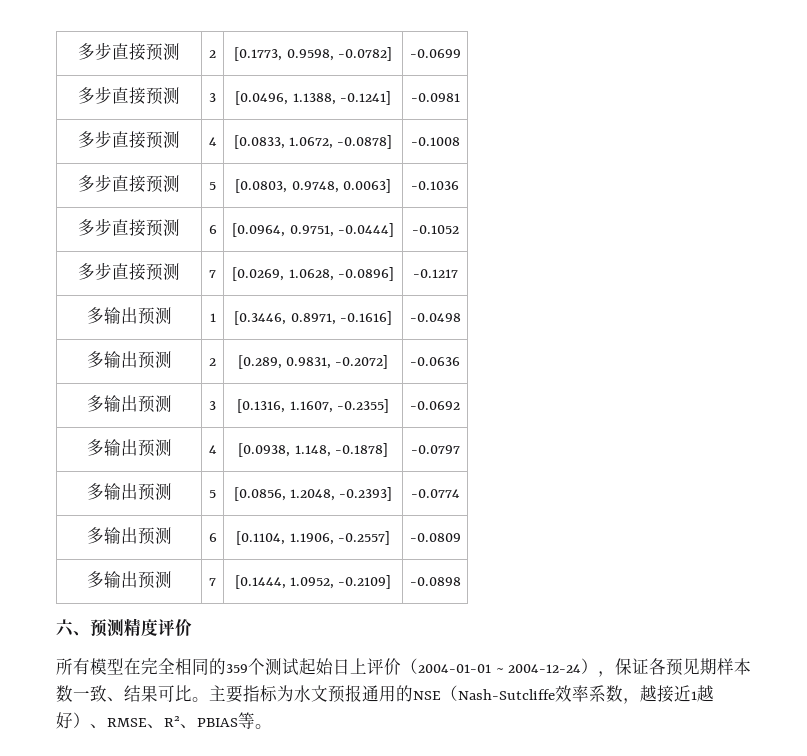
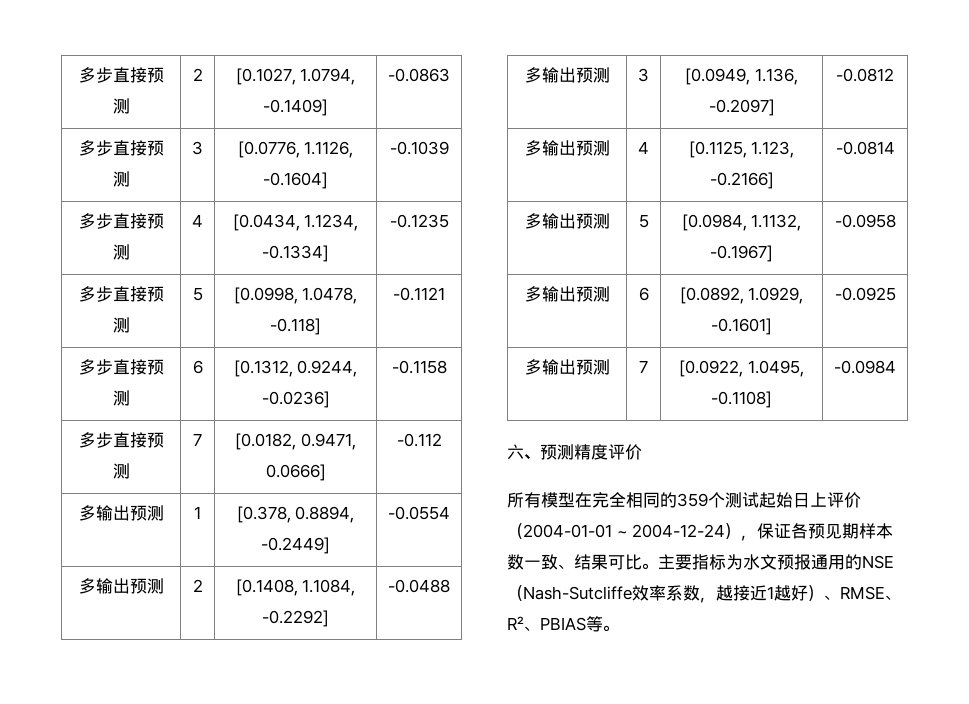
- 多步直接预测 | 2 | [0.1773, 0.9598, -0.0782] | -0.0699
+ 多步直接预测 | 2 | [0.1027, 1.0794, -0.1409] | -0.0863
- 多步直接预测 | 3 | [0.0496, 1.1388, -0.1241] | -0.0981
+ 多步直接预测 | 3 | [0.0776, 1.1126, -0.1604] | -0.1039
- 多步直接预测 | 4 | [0.0833, 1.0672, -0.0878] | -0.1008
+ 多步直接预测 | 4 | [0.0434, 1.1234, -0.1334] | -0.1235
- 多步直接预测 | 5 | [0.0803, 0.9748, 0.0063] | -0.1036
+ 多步直接预测 | 5 | [0.0998, 1.0478, -0.118] | -0.1121
- 多步直接预测 | 6 | [0.0964, 0.9751, -0.0444] | -0.1052
+ 多步直接预测 | 6 | [0.1312, 0.9244, -0.0236] | -0.1158
- 多步直接预测 | 7 | [0.0269, 1.0628, -0.0896] | -0.1217
+ 多步直接预测 | 7 | [0.0182, 0.9471, 0.0666] | -0.112
- 多输出预测 | 1 | [0.3446, 0.8971, -0.1616] | -0.0498
+ 多输出预测 | 1 | [0.378, 0.8894, -0.2449] | -0.0554
- 多输出预测 | 2 | [0.289, 0.9831, -0.2072] | -0.0636
+ 多输出预测 | 2 | [0.1408, 1.1084, -0.2292] | -0.0488
- 多输出预测 | 3 | [0.1316, 1.1607, -0.2355] | -0.0692
+ 多输出预测 | 3 | [0.0949, 1.136, -0.2097] | -0.0812
- 多输出预测 | 4 | [0.0938, 1.148, -0.1878] | -0.0797
+ 多输出预测 | 4 | [0.1125, 1.123, -0.2166] | -0.0814
- 多输出预测 | 5 | [0.0856, 1.2048, -0.2393] | -0.0774
+ 多输出预测 | 5 | [0.0984, 1.1132, -0.1967] | -0.0958
- 多输出预测 | 6 | [0.1104, 1.1906, -0.2557] | -0.0809
+ 多输出预测 | 6 | [0.0892, 1.0929, -0.1601] | -0.0925
- 多输出预测 | 7 | [0.1444, 1.0952, -0.2109] | -0.0898
+ 多输出预测 | 7 | [0.0922, 1.0495, -0.1108] | -0.0984

